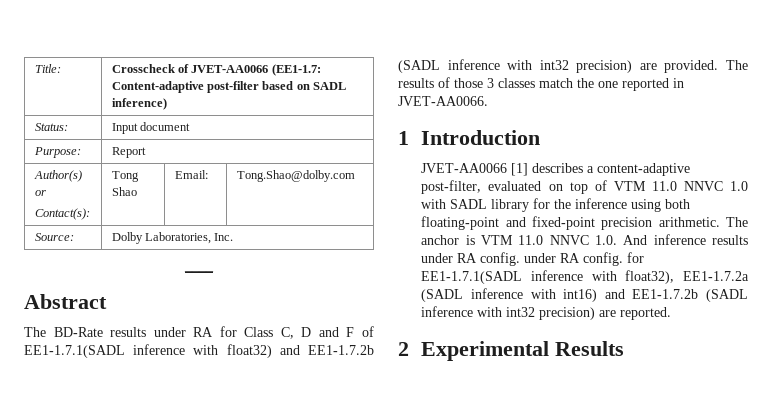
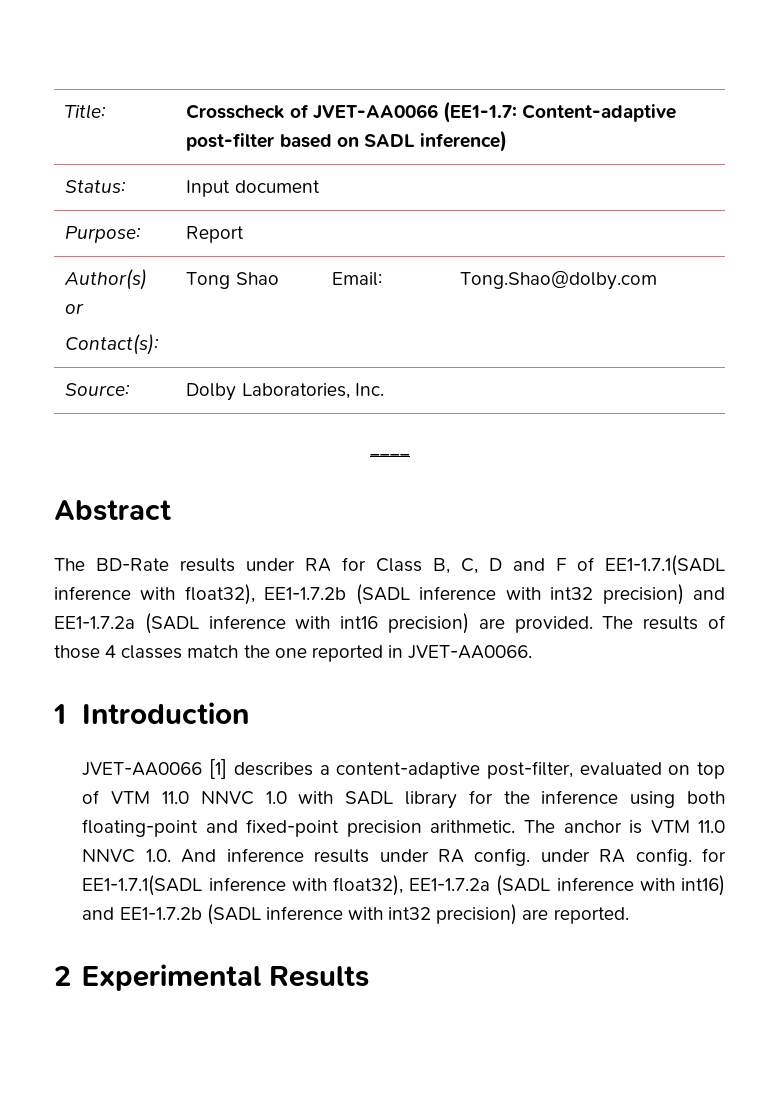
- The BD-Rate results under RA for Class C, D and F of EE1-1.7.1(SADL inference with float32) and EE1-1.7.2b (SADL inference with int32 precision) are provided.
+ The BD-Rate results under RA for Class B, C, D and F of EE1-1.7.1(SADL inference with float32), EE1-1.7.2b (SADL inference with int32 precision) and EE1-1.7.2a (SADL inference with int16 precision) are provided.
- The results of those 3 classes match the one reported in JVET-AA0066.
+ The results of those 4 classes match the one reported in JVET-AA0066.

